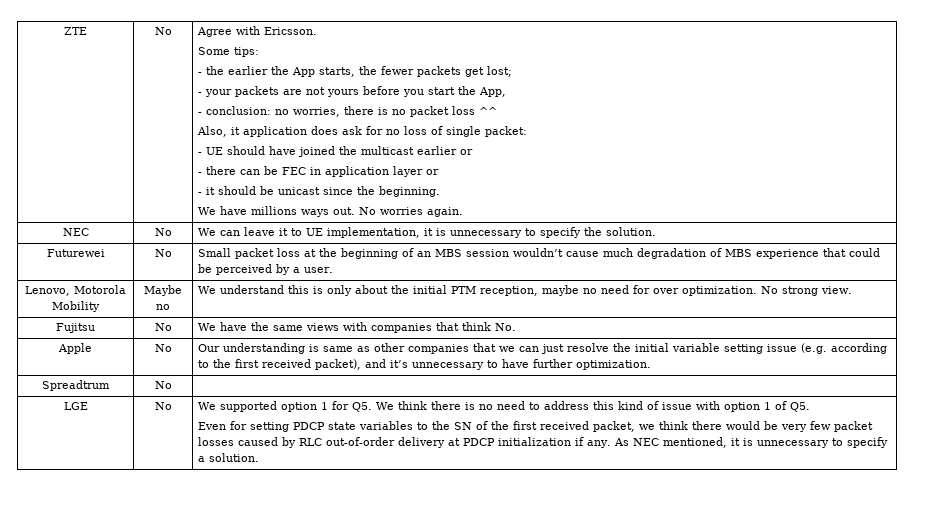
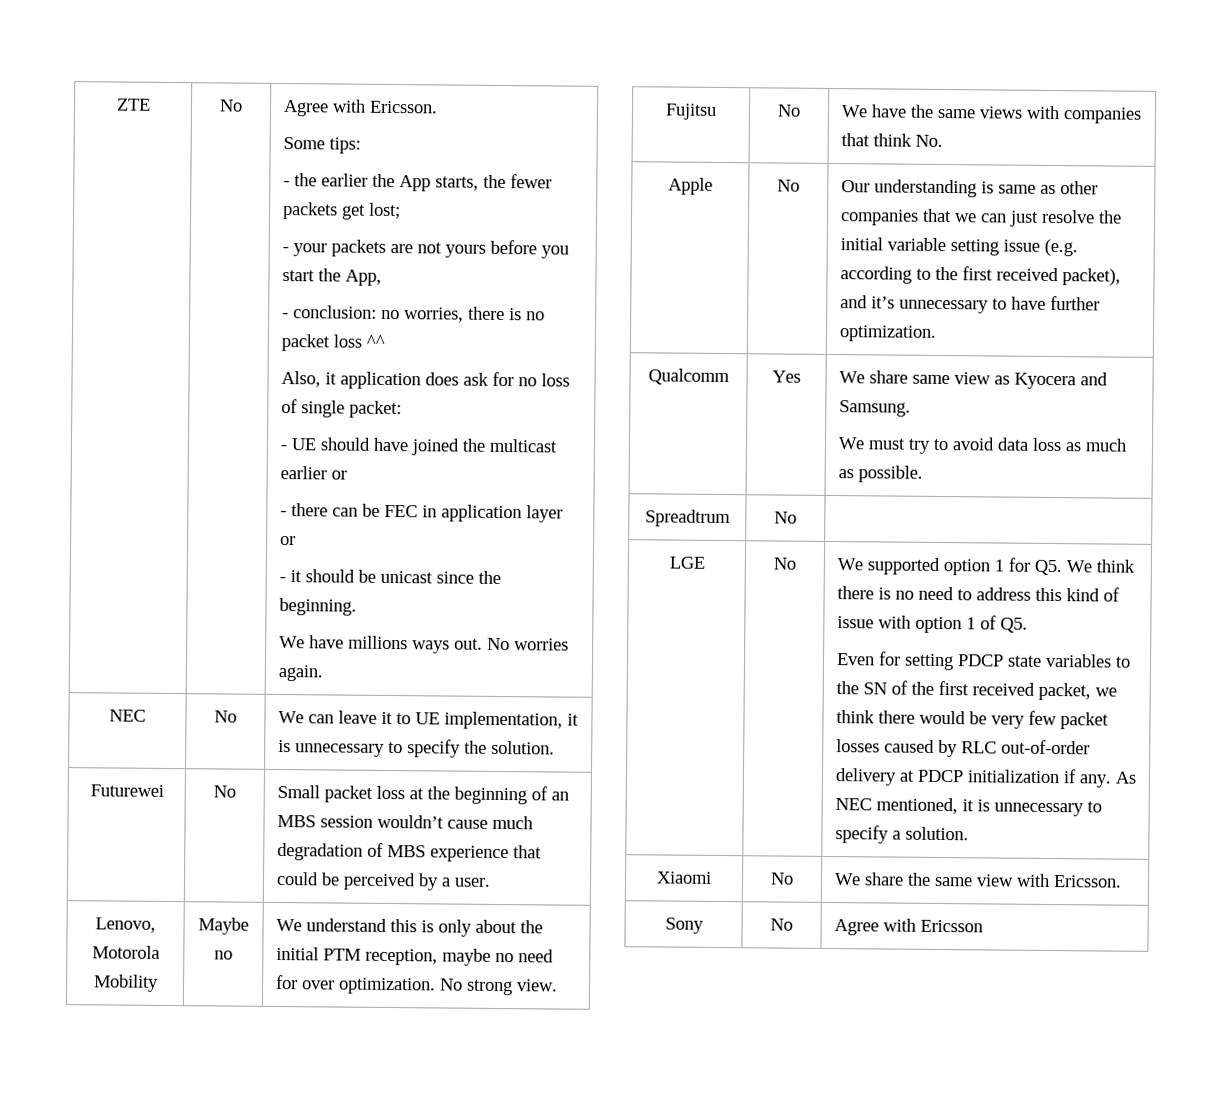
+ Qualcomm | Yes | We share same view as Kyocera and Samsung.
+ We must try to avoid data loss as much as possible.
+ Xiaomi | No | We share the same view with Ericsson.
+ Sony | No | Agree with Ericsson

